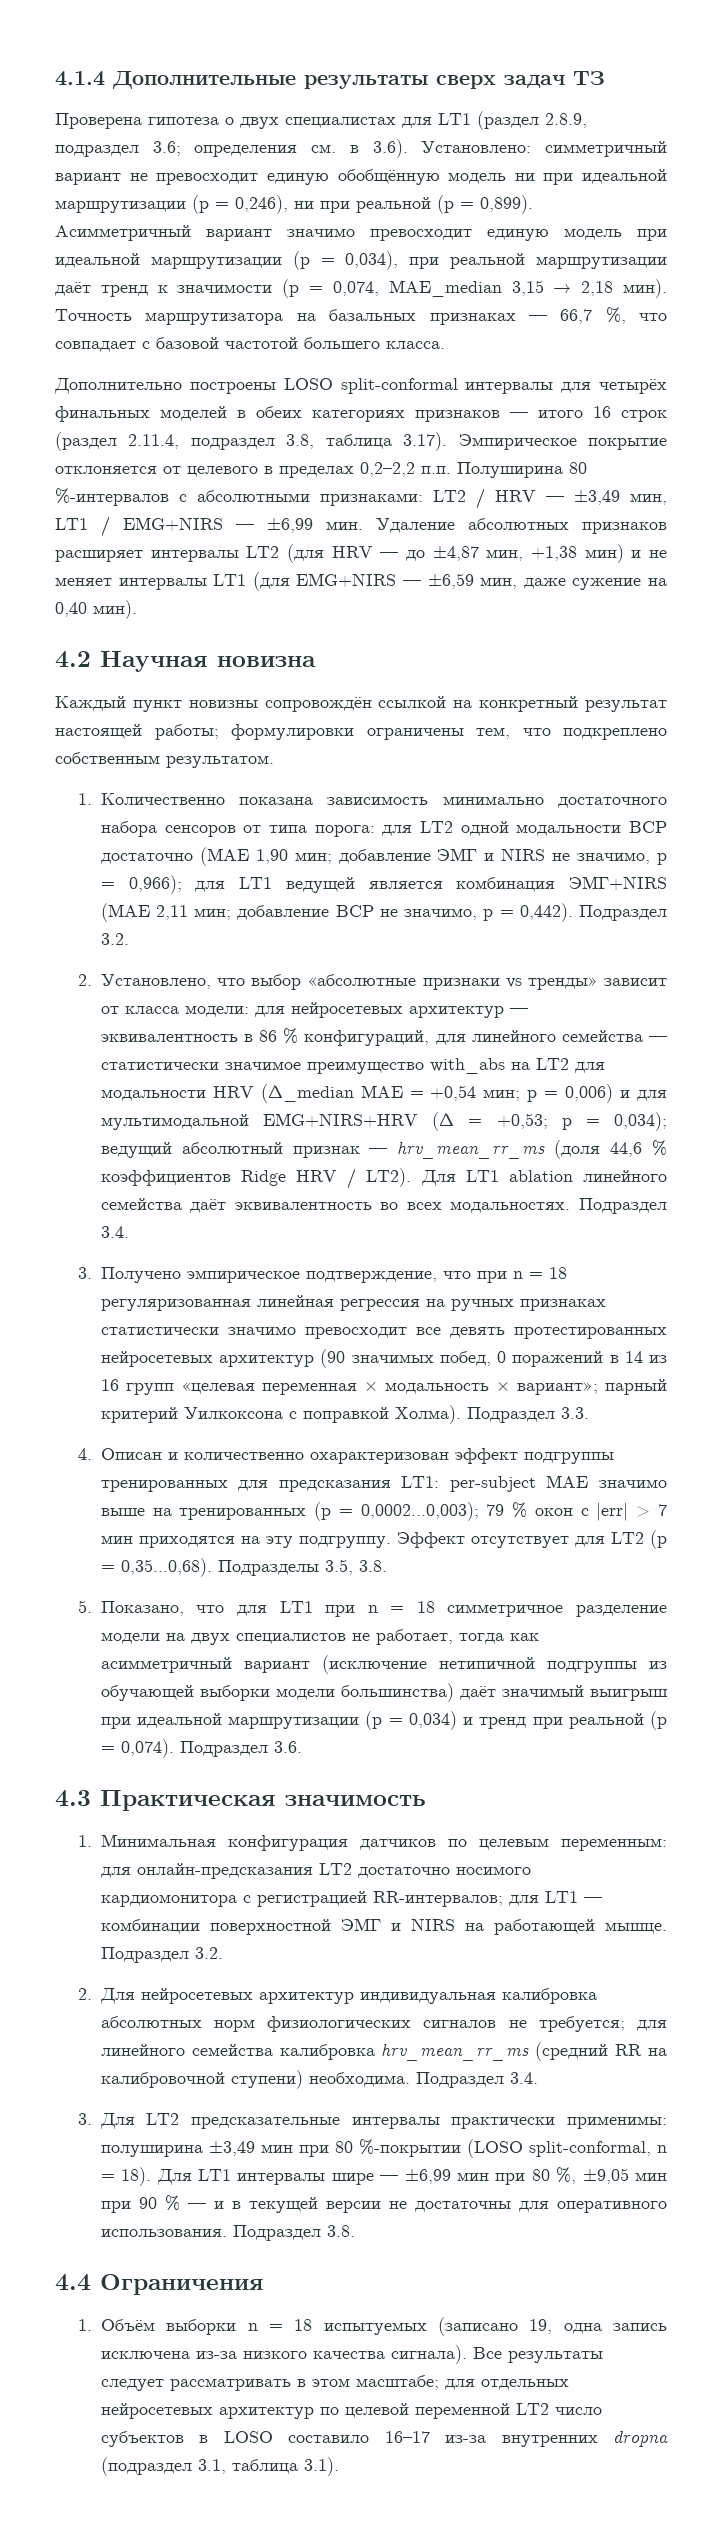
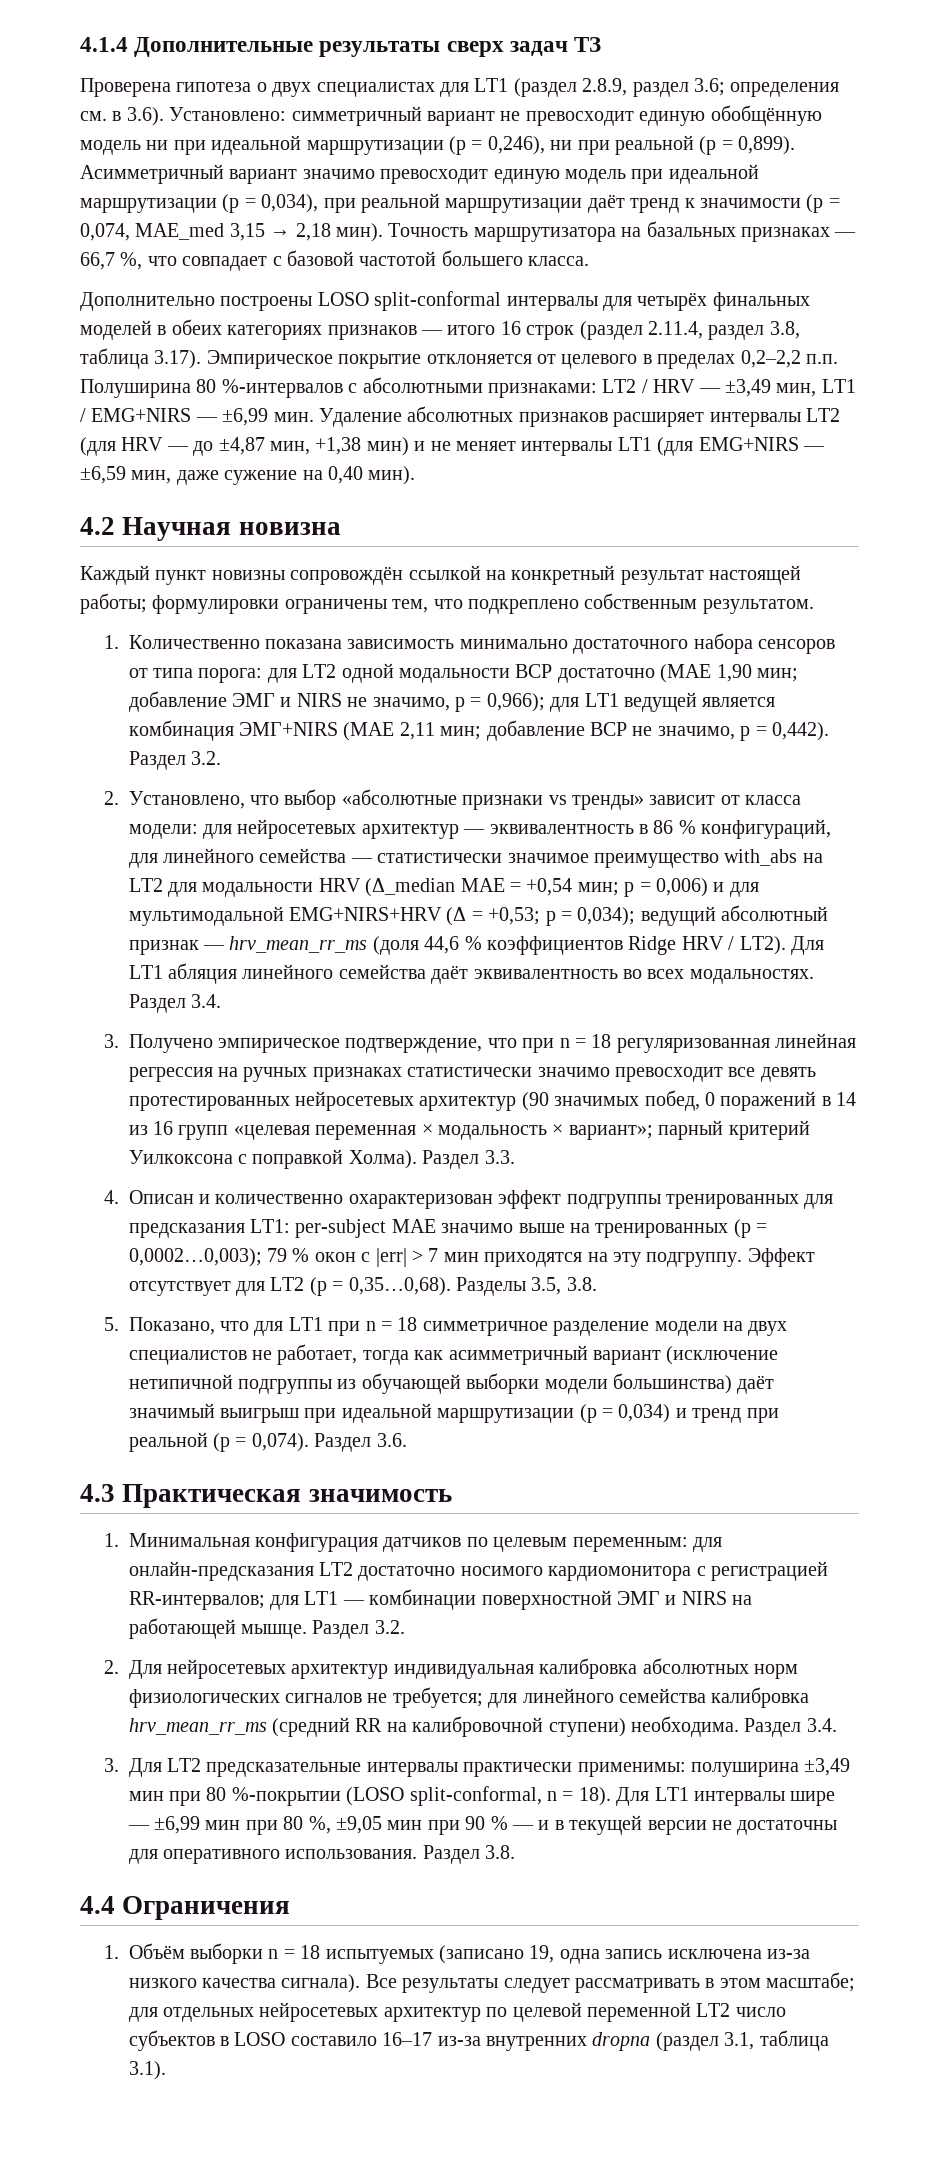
- Проверена гипотеза о двух специалистах для LT1 (раздел 2.8.9, подраздел 3.6; определения см. в 3.6). Установлено: симметричный вариант не превосходит единую обобщённую модель ни при идеальной маршрутизации (p = 0,246), ни при реальной (p = 0,899).
+ Проверена гипотеза о двух специалистах для LT1 (раздел 2.8.9, раздел 3.6; определения см. в 3.6). Установлено: симметричный вариант не превосходит единую обобщённую модель ни при идеальной маршрутизации (p = 0,246), ни при реальной (p = 0,899).
- Асимметричный вариант значимо превосходит единую модель при идеальной маршрутизации (p = 0,034), при реальной маршрутизации даёт тренд к значимости (p = 0,074, MAE_median 3,15 → 2,18 мин).
+ Асимметричный вариант значимо превосходит единую модель при идеальной маршрутизации (p = 0,034), при реальной маршрутизации даёт тренд к значимости (p = 0,074, MAE_med 3,15 → 2,18 мин).
- Дополнительно построены LOSO split-conformal интервалы для четырёх финальных моделей в обеих категориях признаков — итого 16 строк (раздел 2.11.4, подраздел 3.8, таблица 3.17). Эмпирическое покрытие отклоняется от целевого в пределах 0,2–2,2 п.п. Полуширина 80 %-интервалов с абсолютными признаками: LT2 / HRV — ±3,49 мин, LT1 / EMG+NIRS — ±6,99 мин.
+ Дополнительно построены LOSO split-conformal интервалы для четырёх финальных моделей в обеих категориях признаков — итого 16 строк (раздел 2.11.4, раздел 3.8, таблица 3.17). Эмпирическое покрытие отклоняется от целевого в пределах 0,2–2,2 п.п. Полуширина 80 %-интервалов с абсолютными признаками: LT2 / HRV — ±3,49 мин, LT1 / EMG+NIRS — ±6,99 мин.
- 1. Количественно показана зависимость минимально достаточного набора сенсоров от типа порога: для LT2 одной модальности ВСР достаточно (MAE 1,90 мин; добавление ЭМГ и NIRS не значимо, p = 0,966); для LT1 ведущей является комбинация ЭМГ+NIRS (MAE 2,11 мин; добавление ВСР не значимо, p = 0,442). Подраздел 3.2.
+ 1. Количественно показана зависимость минимально достаточного набора сенсоров от типа порога: для LT2 одной модальности ВСР достаточно (MAE 1,90 мин; добавление ЭМГ и NIRS не значимо, p = 0,966); для LT1 ведущей является комбинация ЭМГ+NIRS (MAE 2,11 мин; добавление ВСР не значимо, p = 0,442). Раздел 3.2.
- Для LT1 ablation линейного семейства даёт эквивалентность во всех модальностях. Подраздел 3.4.
+ Для LT1 абляция линейного семейства даёт эквивалентность во всех модальностях. Раздел 3.4.
- Подраздел 3.3.
+ Раздел 3.3.
- Подразделы 3.5, 3.8.
+ Разделы 3.5, 3.8.
- Подраздел 3.6.
+ Раздел 3.6.
- 1. Минимальная конфигурация датчиков по целевым переменным: для онлайн-предсказания LT2 достаточно носимого кардиомонитора с регистрацией RR-интервалов; для LT1 — комбинации поверхностной ЭМГ и NIRS на работающей мышце. Подраздел 3.2.
+ 1. Минимальная конфигурация датчиков по целевым переменным: для онлайн-предсказания LT2 достаточно носимого кардиомонитора с регистрацией RR-интервалов; для LT1 — комбинации поверхностной ЭМГ и NIRS на работающей мышце. Раздел 3.2.
- 2. Для нейросетевых архитектур индивидуальная калибровка абсолютных норм физиологических сигналов не требуется; для линейного семейства калибровка hrv_mean_rr_ms (средний RR на калибровочной ступени) необходима. Подраздел 3.4.
+ 2. Для нейросетевых архитектур индивидуальная калибровка абсолютных норм физиологических сигналов не требуется; для линейного семейства калибровка hrv_mean_rr_ms (средний RR на калибровочной ступени) необходима. Раздел 3.4.
- Подраздел 3.8.
+ Раздел 3.8.
- Все результаты следует рассматривать в этом масштабе; для отдельных нейросетевых архитектур по целевой переменной LT2 число субъектов в LOSO составило 16–17 из-за внутренних dropna (подраздел 3.1, таблица 3.1).
+ Все результаты следует рассматривать в этом масштабе; для отдельных нейросетевых архитектур по целевой переменной LT2 число субъектов в LOSO составило 16–17 из-за внутренних dropna (раздел 3.1, таблица 3.1).

